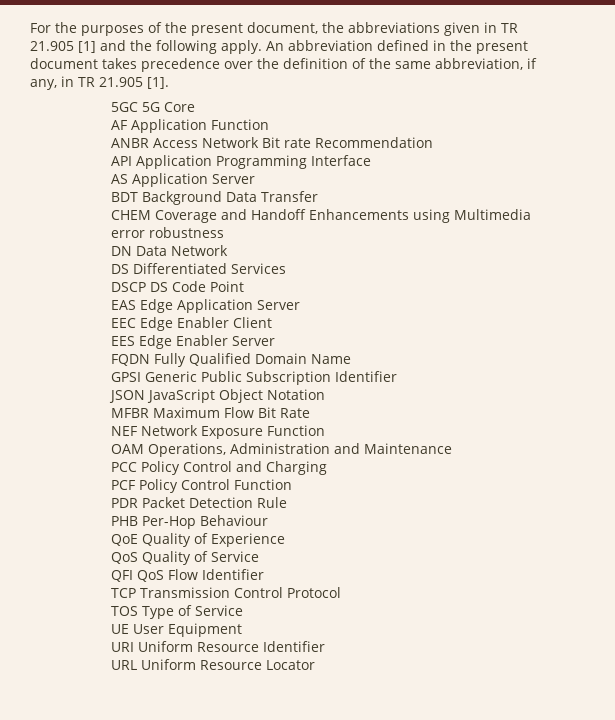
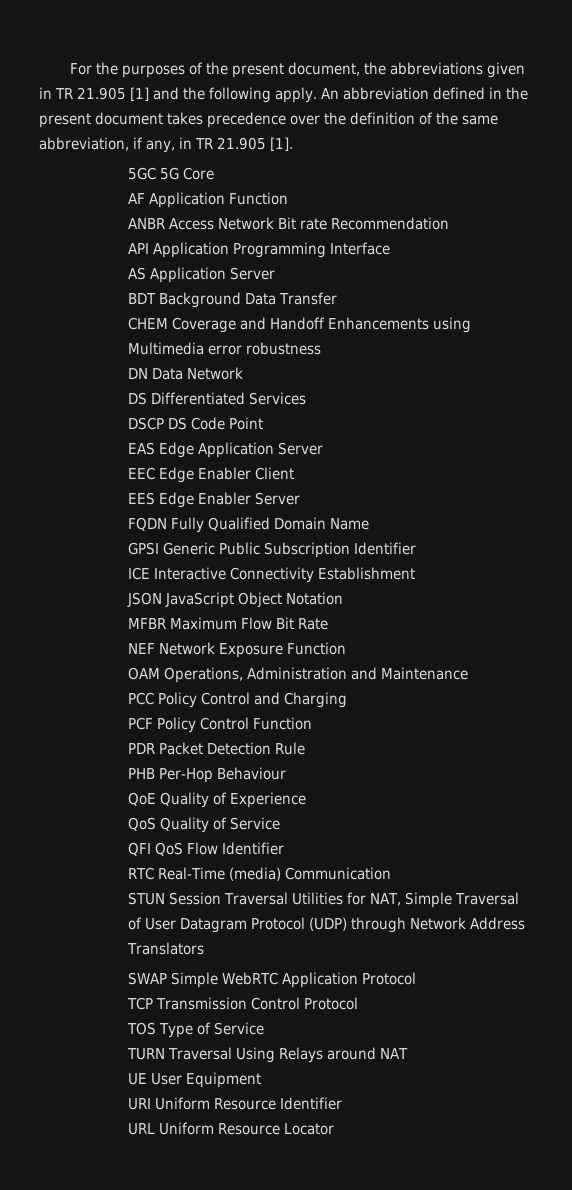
+ ICE Interactive Connectivity Establishment
+ RTC Real-Time (media) Communication
+ STUN Session Traversal Utilities for NAT, Simple Traversal of User Datagram Protocol (UDP) through Network Address Translators
+ SWAP Simple WebRTC Application Protocol
+ TURN Traversal Using Relays around NAT

